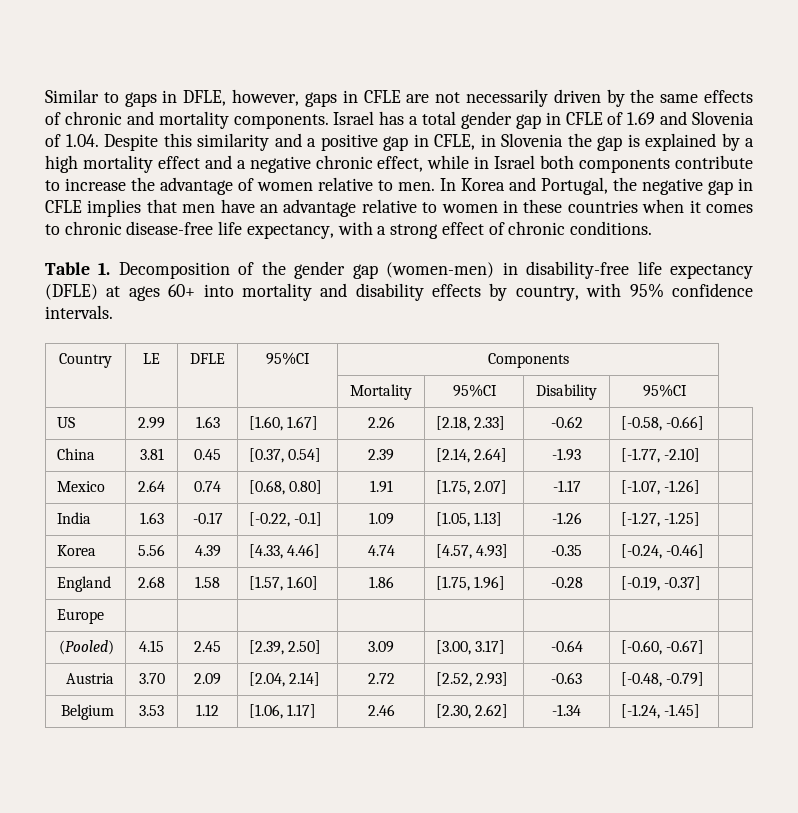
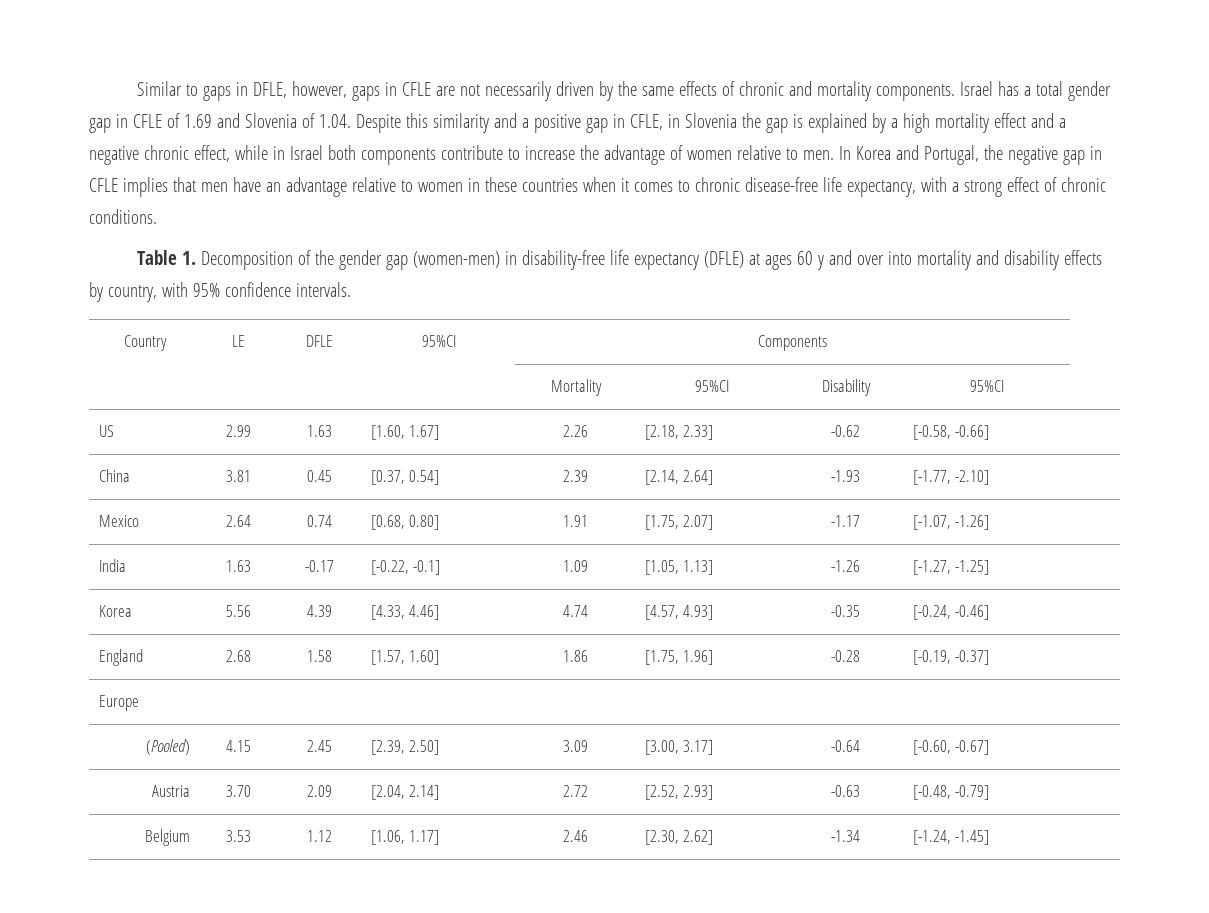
- Table 1. Decomposition of the gender gap (women-men) in disability-free life expectancy (DFLE) at ages 60+ into mortality and disability effects by country, with 95% confidence intervals.
+ Table 1. Decomposition of the gender gap (women-men) in disability-free life expectancy (DFLE) at ages 60 y and over into mortality and disability effects by country, with 95% confidence intervals.

